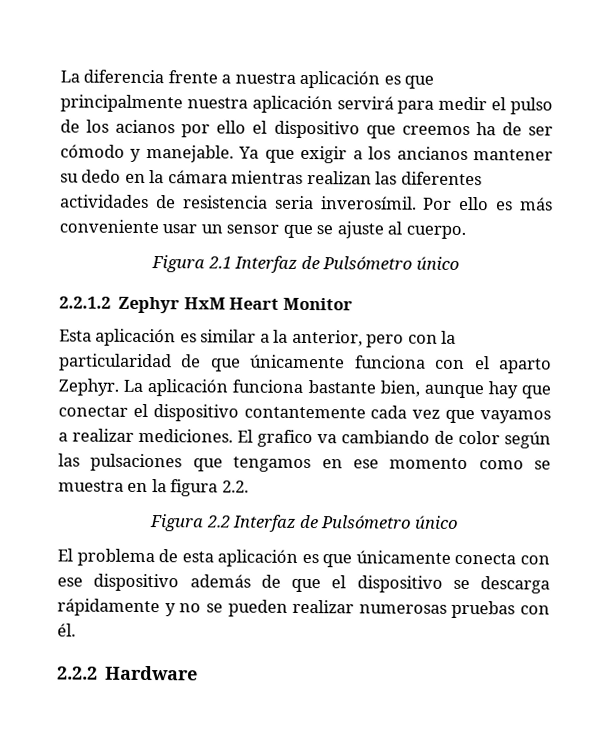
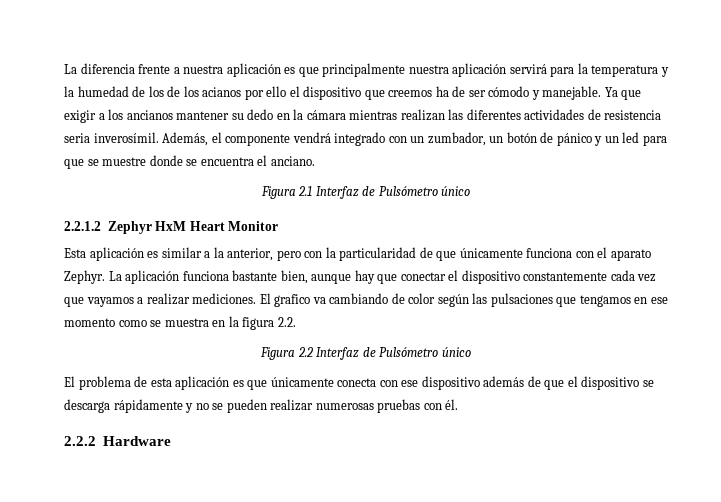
- La diferencia frente a nuestra aplicación es que principalmente nuestra aplicación servirá para medir el pulso de los acianos por ello el dispositivo que creemos ha de ser cómodo y manejable.
+ La diferencia frente a nuestra aplicación es que principalmente nuestra aplicación servirá para la temperatura y la humedad de los de los acianos por ello el dispositivo que creemos ha de ser cómodo y manejable.
- Por ello es más conveniente usar un sensor que se ajuste al cuerpo.
+ Además, el componente vendrá integrado con un zumbador, un botón de pánico y un led para que se muestre donde se encuentra el anciano.
- Esta aplicación es similar a la anterior, pero con la particularidad de que únicamente funciona con el aparto Zephyr.
+ Esta aplicación es similar a la anterior, pero con la particularidad de que únicamente funciona con el aparato Zephyr.
- La aplicación funciona bastante bien, aunque hay que conectar el dispositivo contantemente cada vez que vayamos a realizar mediciones.
+ La aplicación funciona bastante bien, aunque hay que conectar el dispositivo constantemente cada vez que vayamos a realizar mediciones.

